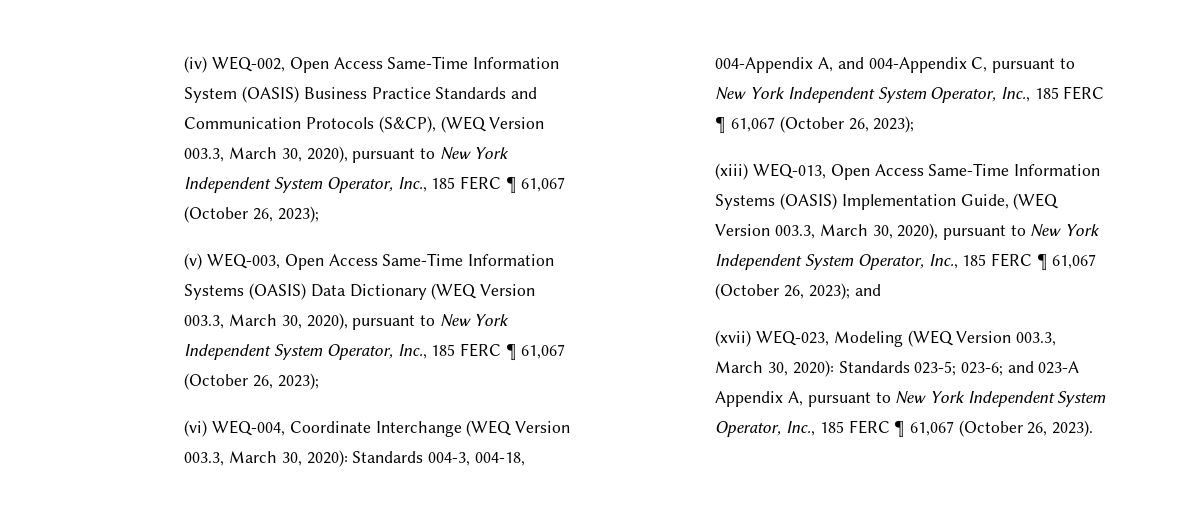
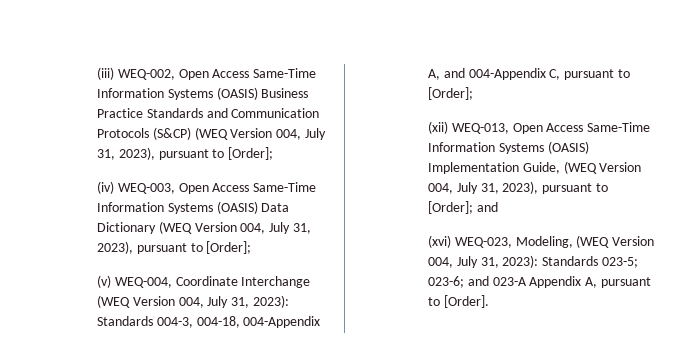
- (iv) WEQ-002, Open Access Same-Time Information System (OASIS) Business Practice Standards and Communication Protocols (S&CP), (WEQ Version 003.3, March 30, 2020), pursuant to New York Independent System Operator, Inc., 185 FERC ¶ 61,067 (October 26, 2023);
- (v) WEQ-003, Open Access Same-Time Information Systems (OASIS) Data Dictionary (WEQ Version 003.3, March 30, 2020), pursuant to New York Independent System Operator, Inc., 185 FERC ¶ 61,067 (October 26, 2023);
- (vi) WEQ-004, Coordinate Interchange (WEQ Version 003.3, March 30, 2020): Standards 004-3, 004-18, 004-Appendix A, and 004-Appendix C, pursuant to New York Independent System Operator, Inc., 185 FERC ¶ 61,067 (October 26, 2023);
- (xiii) WEQ-013, Open Access Same-Time Information Systems (OASIS) Implementation Guide, (WEQ Version 003.3, March 30, 2020), pursuant to New York Independent System Operator, Inc., 185 FERC ¶ 61,067 (October 26, 2023); and
- (xvii) WEQ-023, Modeling (WEQ Version 003.3, March 30, 2020): Standards 023-5; 023-6; and 023-A Appendix A, pursuant to New York Independent System Operator, Inc., 185 FERC ¶ 61,067 (October 26, 2023).
+ (iii) WEQ-002, Open Access Same-Time Information Systems (OASIS) Business Practice Standards and Communication Protocols (S&CP) (WEQ Version 004, July 31, 2023), pursuant to [Order];
+ (iv) WEQ-003, Open Access Same-Time Information Systems (OASIS) Data Dictionary (WEQ Version 004, July 31, 2023), pursuant to [Order];
+ (v) WEQ-004, Coordinate Interchange (WEQ Version 004, July 31, 2023): Standards 004-3, 004-18, 004-Appendix A, and 004-Appendix C, pursuant to [Order];
+ (xii) WEQ-013, Open Access Same-Time Information Systems (OASIS) Implementation Guide, (WEQ Version 004, July 31, 2023), pursuant to [Order]; and
+ (xvi) WEQ-023, Modeling, (WEQ Version 004, July 31, 2023): Standards 023-5; 023-6; and 023-A Appendix A, pursuant to [Order].

